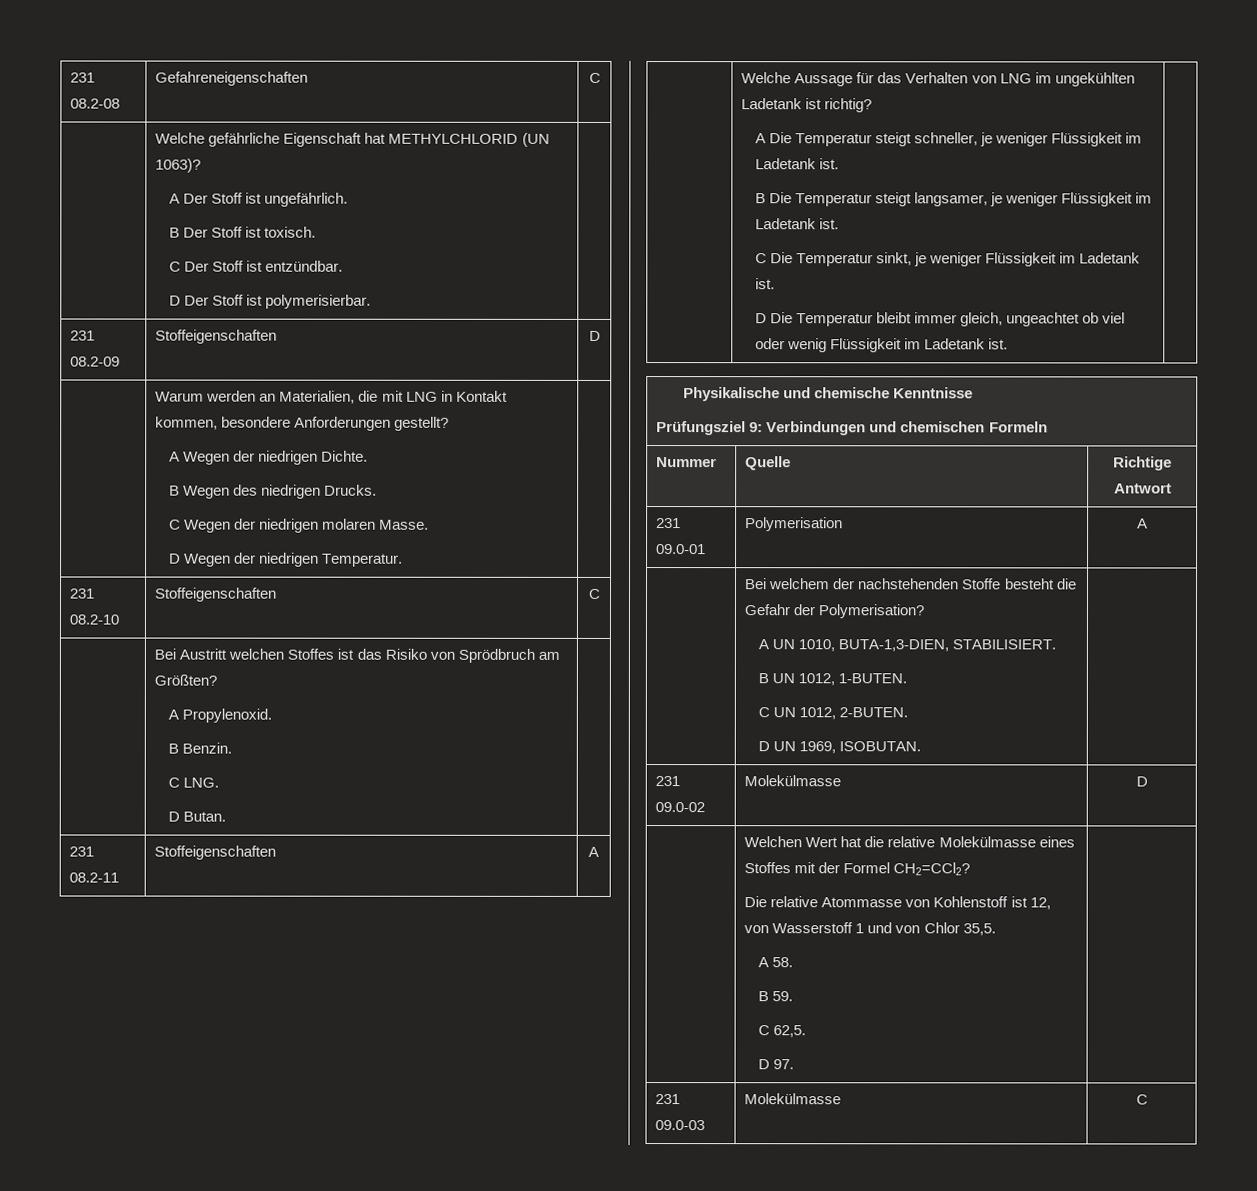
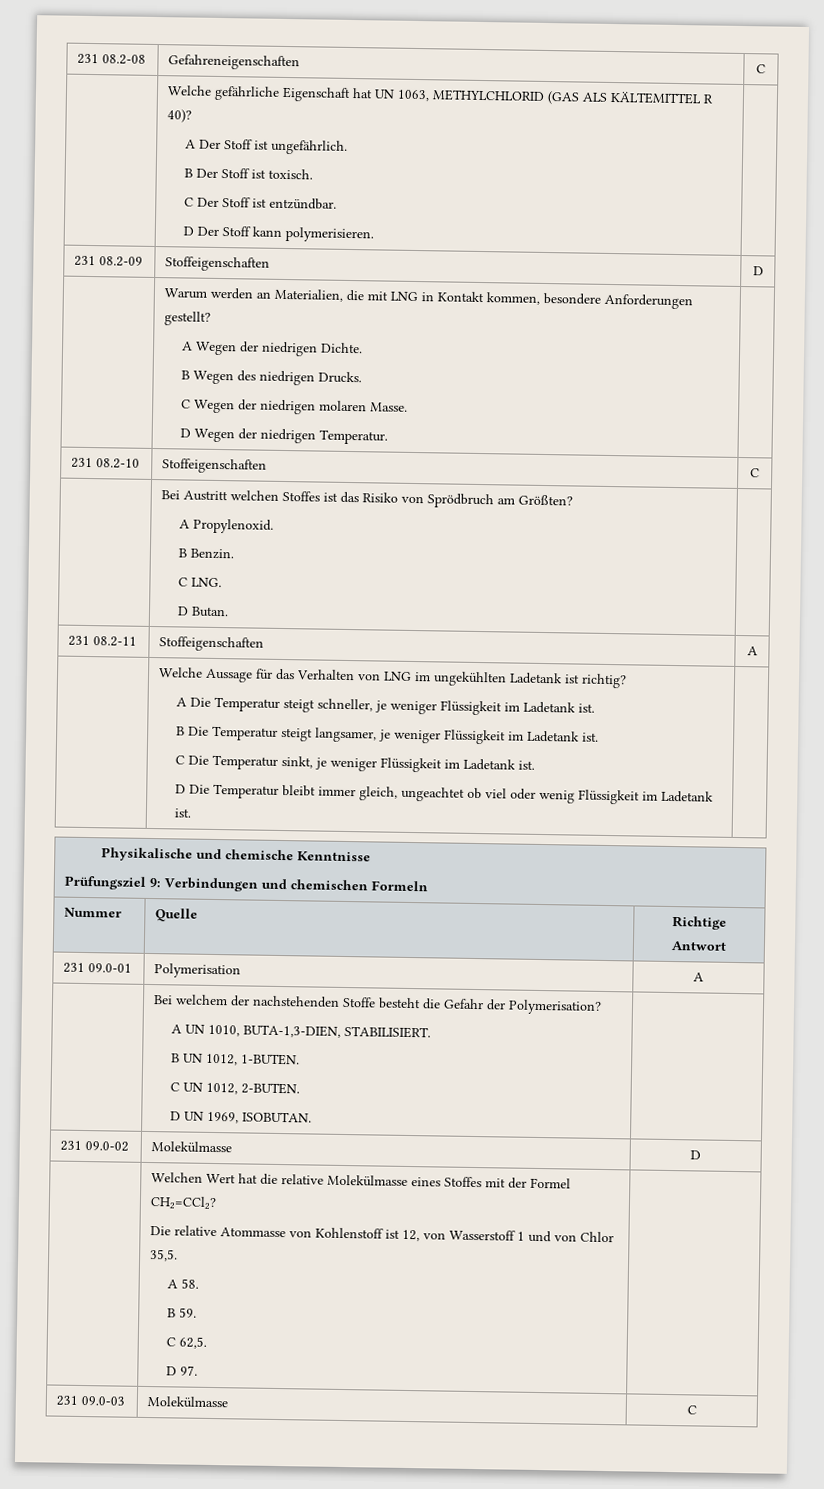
- | Welche gefährliche Eigenschaft hat METHYLCHLORID (UN 1063)?
+ | Welche gefährliche Eigenschaft hat UN 1063, METHYLCHLORID (GAS ALS KÄLTEMITTEL R 40)?
  A Der Stoff ist ungefährlich.
  B Der Stoff ist toxisch.
  C Der Stoff ist entzündbar.
- D Der Stoff ist polymerisierbar. |
+ D Der Stoff kann polymerisieren. |

